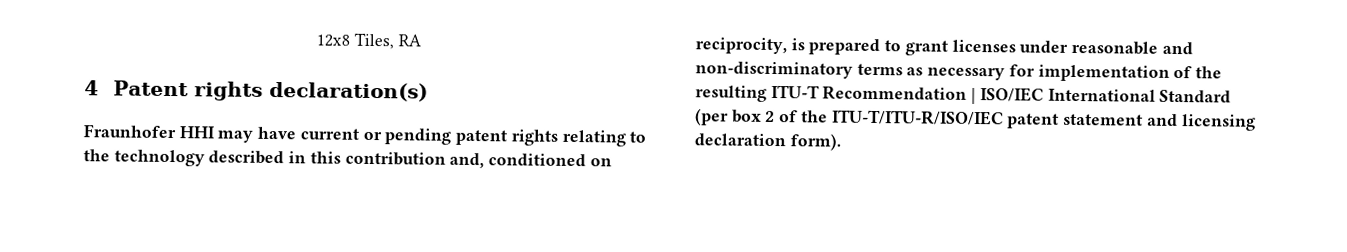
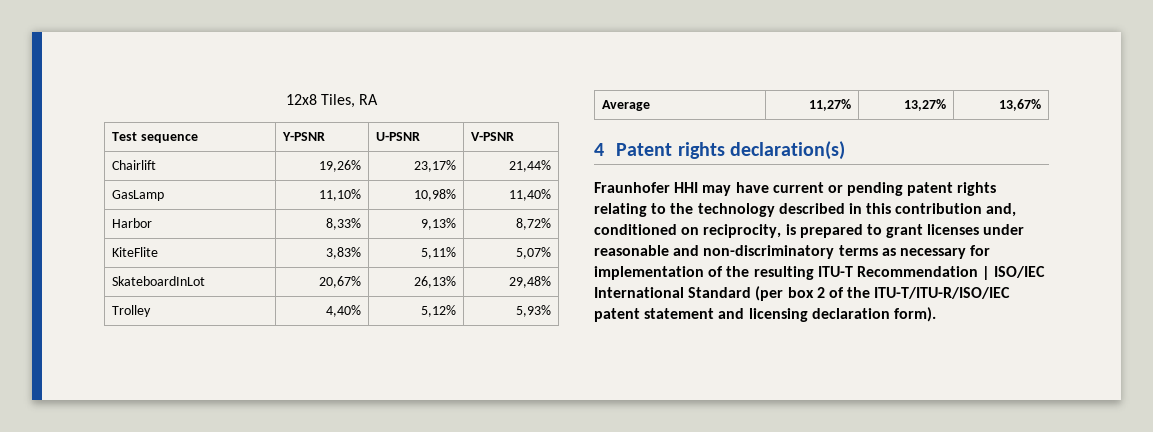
+ Test sequence | Y-PSNR | U-PSNR | V-PSNR
+ Chairlift | 19,26% | 23,17% | 21,44%
+ GasLamp | 11,10% | 10,98% | 11,40%
+ Harbor | 8,33% | 9,13% | 8,72%
+ KiteFlite | 3,83% | 5,11% | 5,07%
+ SkateboardInLot | 20,67% | 26,13% | 29,48%
+ Trolley | 4,40% | 5,12% | 5,93%
+ Average | 11,27% | 13,27% | 13,67%

